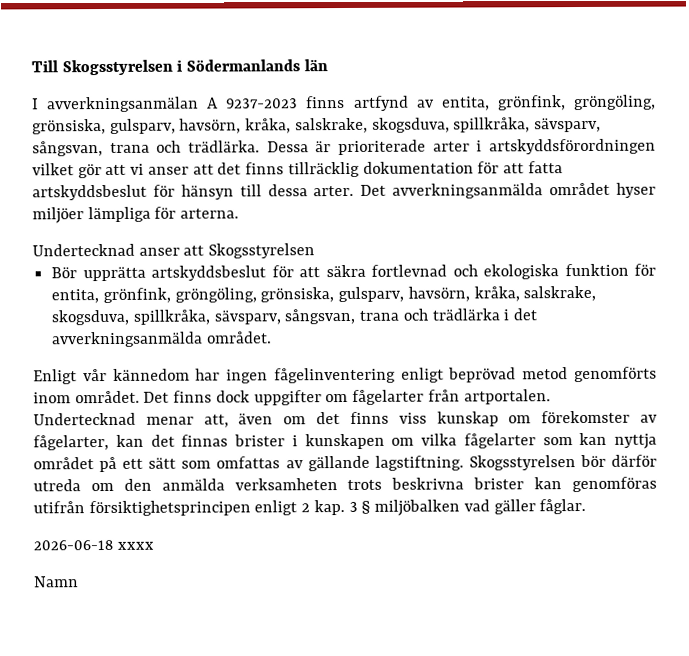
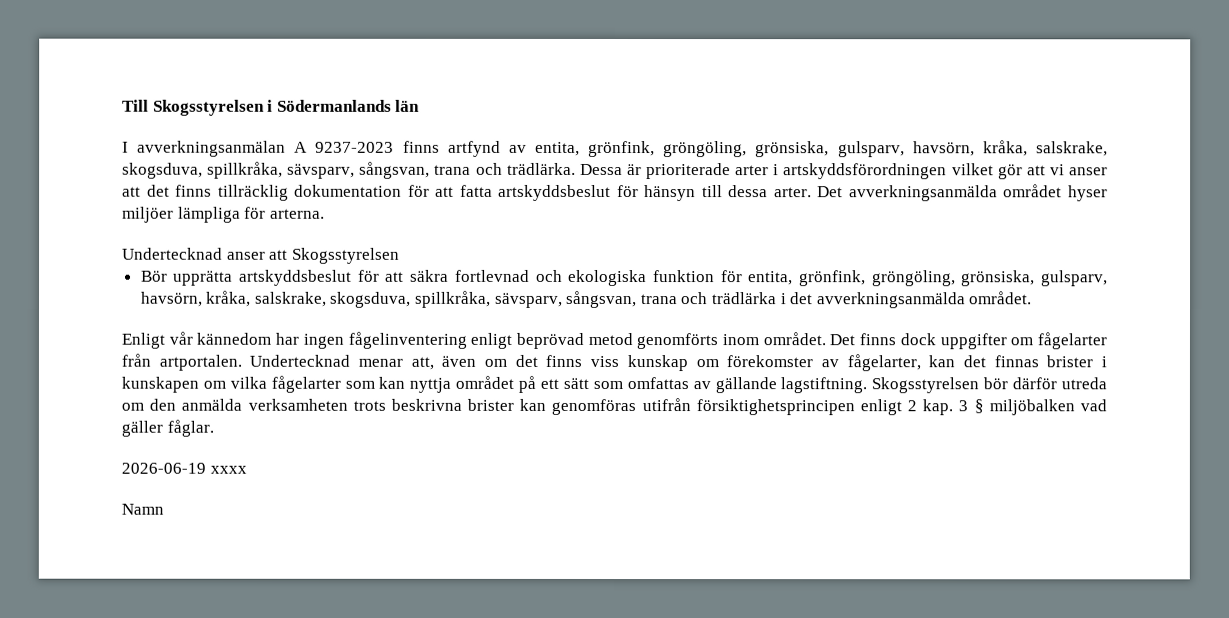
- 2026-06-18 xxxx
+ 2026-06-19 xxxx

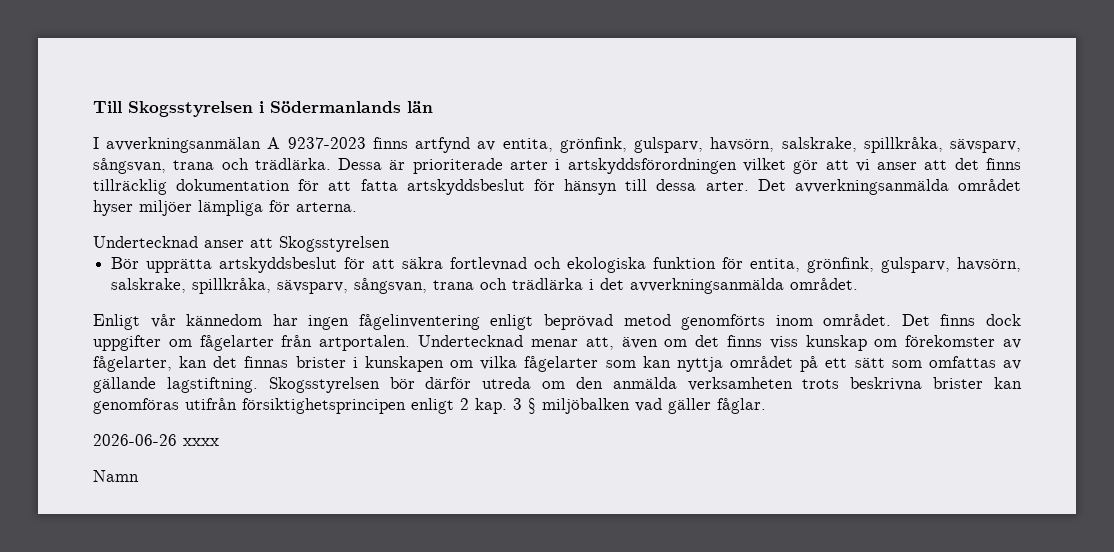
- I avverkningsanmälan A 9237-2023 finns artfynd av entita, grönfink, gröngöling, grönsiska, gulsparv, havsörn, kråka, salskrake, skogsduva, spillkråka, sävsparv, sångsvan, trana och trädlärka.
+ I avverkningsanmälan A 9237-2023 finns artfynd av entita, grönfink, gulsparv, havsörn, salskrake, spillkråka, sävsparv, sångsvan, trana och trädlärka.
- Bör upprätta artskyddsbeslut för att säkra fortlevnad och ekologiska funktion för entita, grönfink, gröngöling, grönsiska, gulsparv, havsörn, kråka, salskrake, skogsduva, spillkråka, sävsparv, sångsvan, trana och trädlärka i det avverkningsanmälda området.
+ Bör upprätta artskyddsbeslut för att säkra fortlevnad och ekologiska funktion för entita, grönfink, gulsparv, havsörn, salskrake, spillkråka, sävsparv, sångsvan, trana och trädlärka i det avverkningsanmälda området.
- 2026-06-19 xxxx
+ 2026-06-26 xxxx

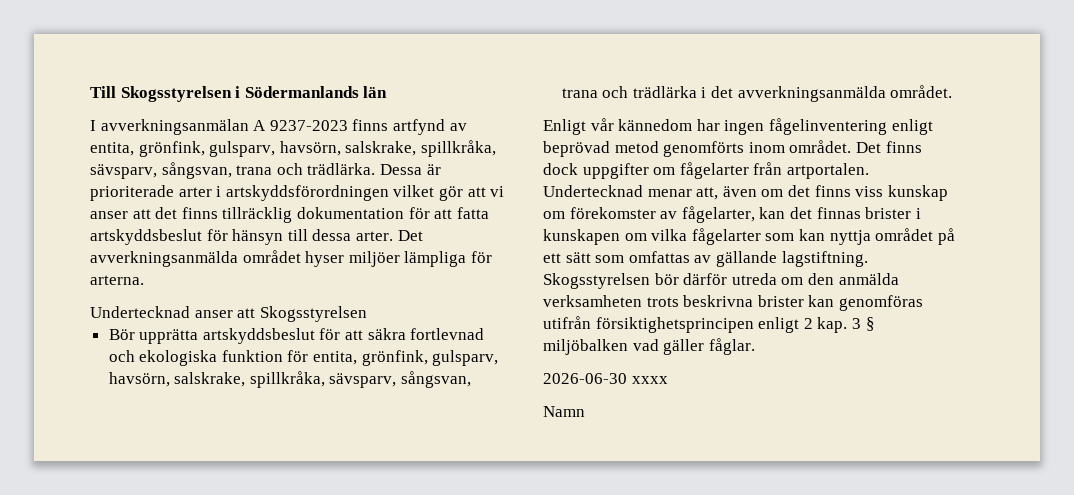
- 2026-06-26 xxxx
+ 2026-06-30 xxxx

